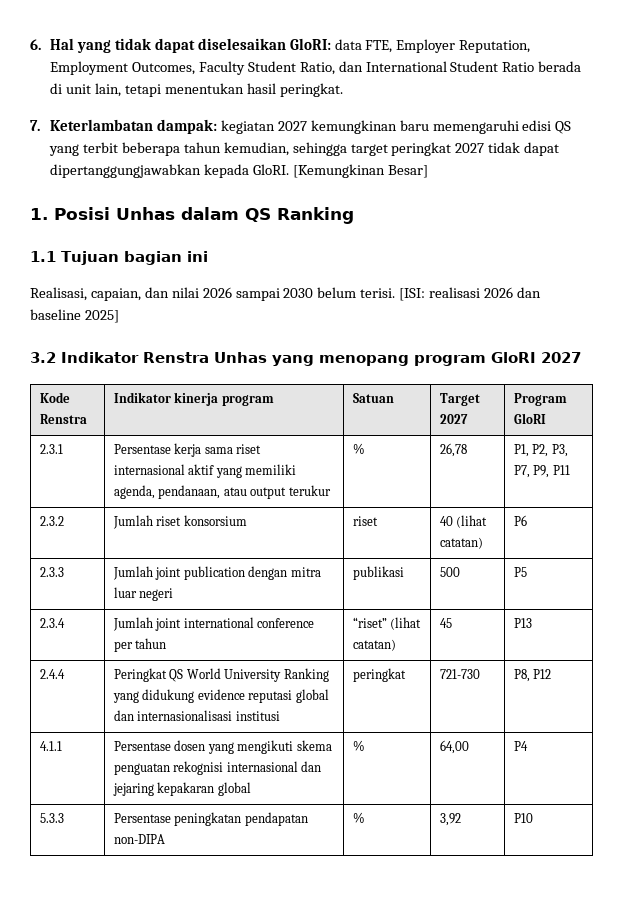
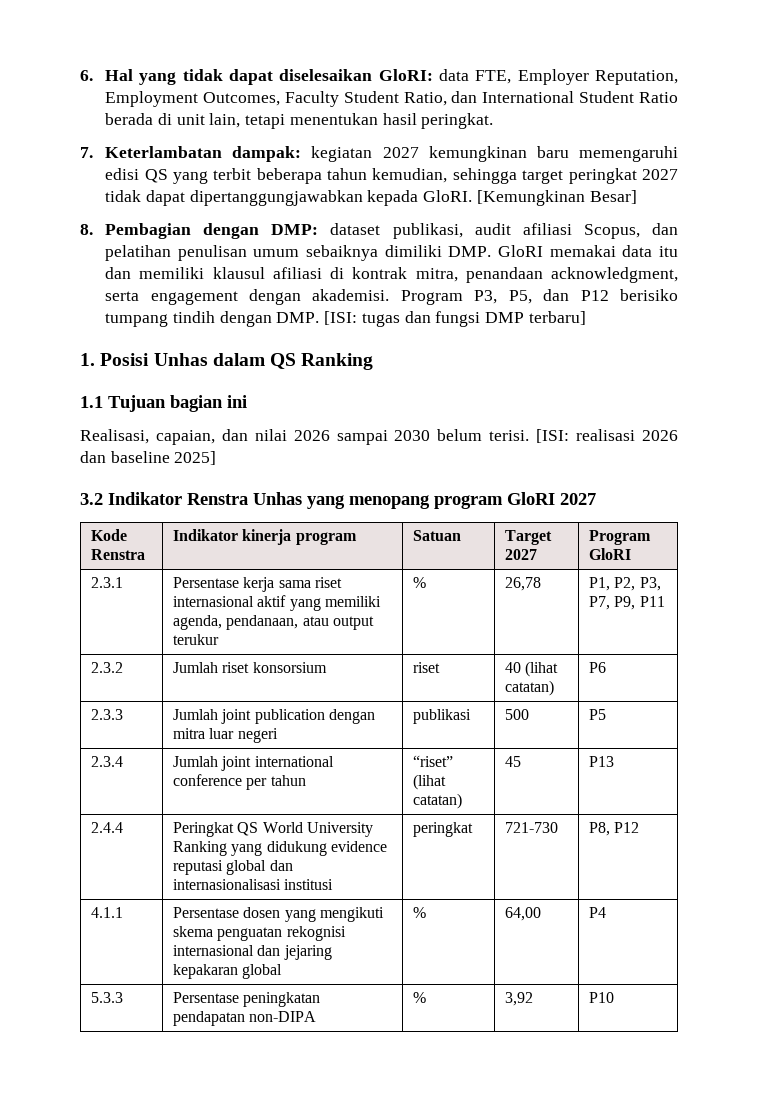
+ 8. Pembagian dengan DMP: dataset publikasi, audit afiliasi Scopus, dan pelatihan penulisan umum sebaiknya dimiliki DMP. GloRI memakai data itu dan memiliki klausul afiliasi di kontrak mitra, penandaan acknowledgment, serta engagement dengan akademisi. Program P3, P5, dan P12 berisiko tumpang tindih dengan DMP. [ISI: tugas dan fungsi DMP terbaru]

